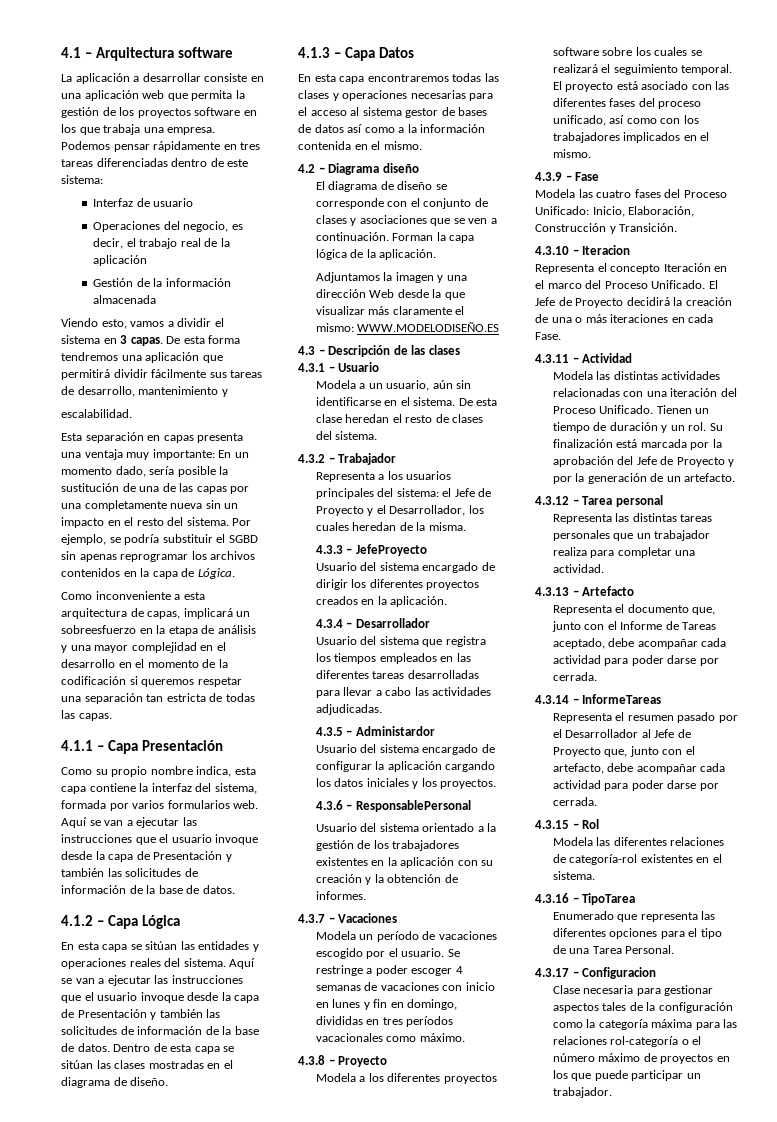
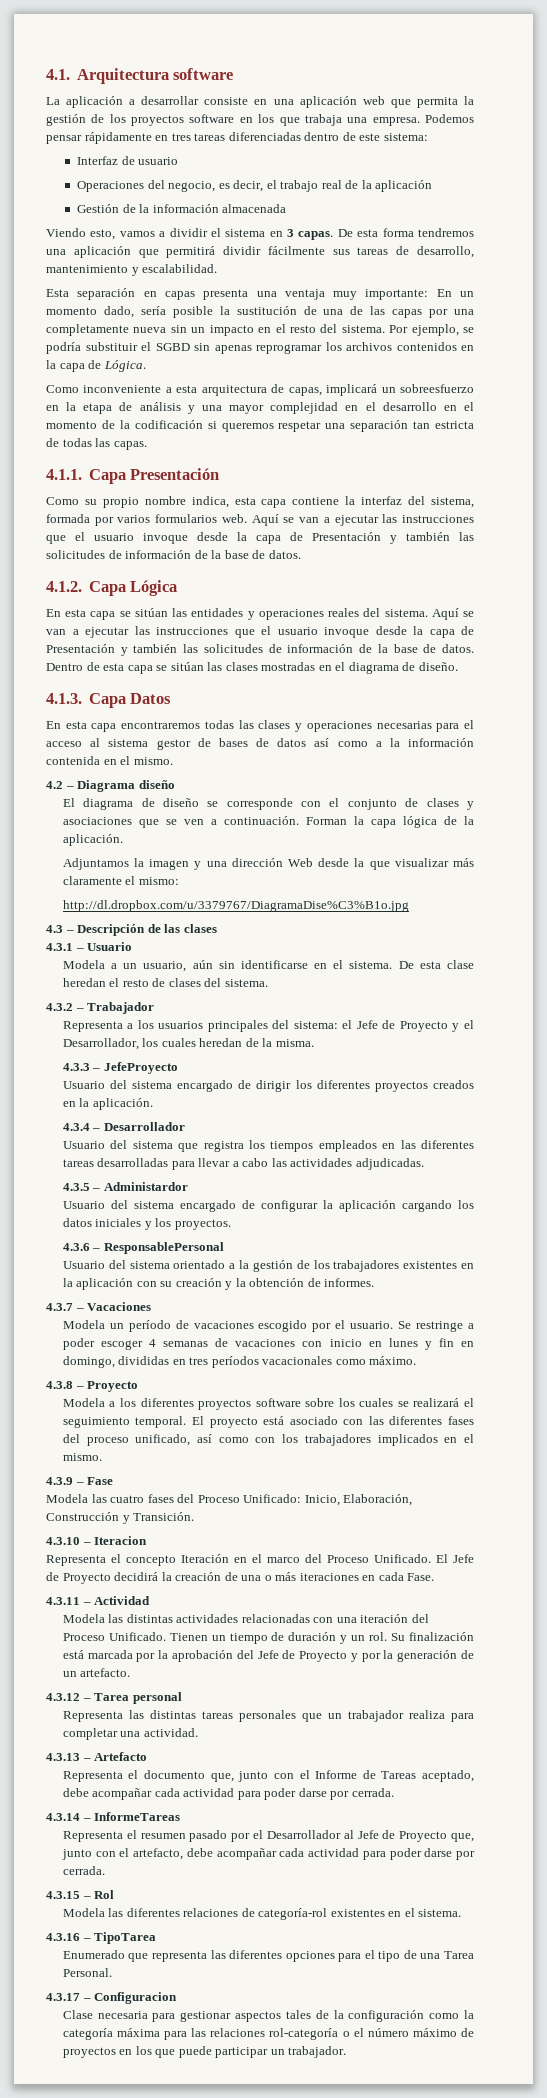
- 4.1 – Arquitectura software
+ 4.1. Arquitectura software
- De esta forma tendremos una aplicación que permitirá dividir fácilmente sus tareas de desarrollo, mantenimiento y
- escalabilidad.
+ De esta forma tendremos una aplicación que permitirá dividir fácilmente sus tareas de desarrollo, mantenimiento y escalabilidad.
- 4.1.1 – Capa Presentación
+ 4.1.1. Capa Presentación
- 4.1.2 – Capa Lógica
+ 4.1.2. Capa Lógica
- 4.1.3 – Capa Datos
+ 4.1.3. Capa Datos
- Adjuntamos la imagen y una dirección Web desde la que visualizar más claramente el mismo: WWW.MODELODISEÑO.ES
+ Adjuntamos la imagen y una dirección Web desde la que visualizar más claramente el mismo:
+ http://dl.dropbox.com/u/3379767/DiagramaDise%C3%B1o.jpg

